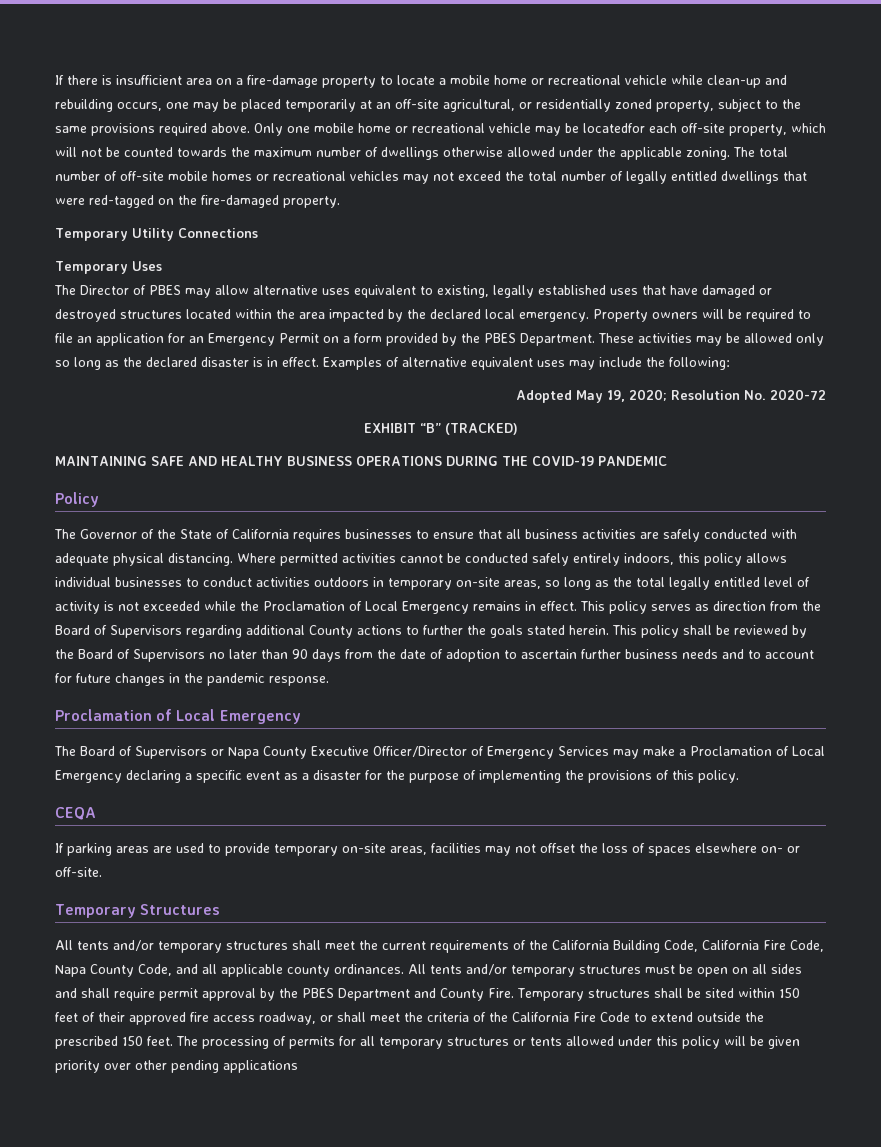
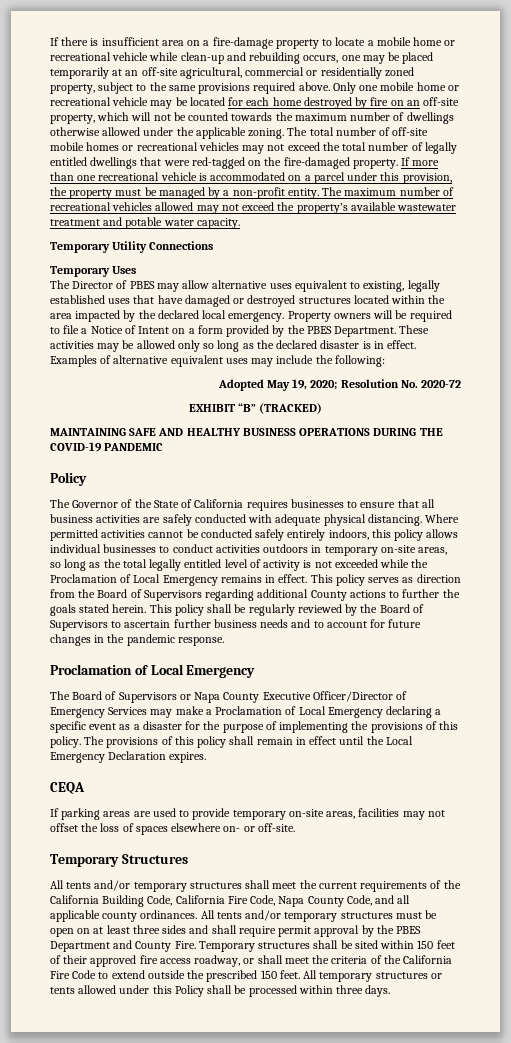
- If there is insufficient area on a fire-damage property to locate a mobile home or recreational vehicle while clean-up and rebuilding occurs, one may be placed temporarily at an off-site agricultural, or residentially zoned property, subject to the same provisions required above.
+ If there is insufficient area on a fire-damage property to locate a mobile home or recreational vehicle while clean-up and rebuilding occurs, one may be placed temporarily at an off-site agricultural, commercial or residentially zoned property, subject to the same provisions required above.
- Only one mobile home or recreational vehicle may be locatedfor each off-site property, which will not be counted towards the maximum number of dwellings otherwise allowed under the applicable zoning.
+ Only one mobile home or recreational vehicle may be located for each home destroyed by fire on an off-site property, which will not be counted towards the maximum number of dwellings otherwise allowed under the applicable zoning.
+ If more than one recreational vehicle is accommodated on a parcel under this provision, the property must be managed by a non-profit entity. The maximum number of recreational vehicles allowed may not exceed the property’s available wastewater treatment and potable water capacity.
- Property owners will be required to file an application for an Emergency Permit on a form provided by the PBES Department.
+ Property owners will be required to file a Notice of Intent on a form provided by the PBES Department.
- This policy shall be reviewed by the Board of Supervisors no later than 90 days from the date of adoption to ascertain further business needs and to account for future changes in the pandemic response.
+ This policy shall be regularly reviewed by the Board of Supervisors to ascertain further business needs and to account for future changes in the pandemic response.
+ The provisions of this policy shall remain in effect until the Local Emergency Declaration expires.
- All tents and/or temporary structures must be open on all sides and shall require permit approval by the PBES Department and County Fire.
+ All tents and/or temporary structures must be open on at least three sides and shall require permit approval by the PBES Department and County Fire.
- The processing of permits for all temporary structures or tents allowed under this policy will be given priority over other pending applications
+ All temporary structures or tents allowed under this Policy shall be processed within three days.

